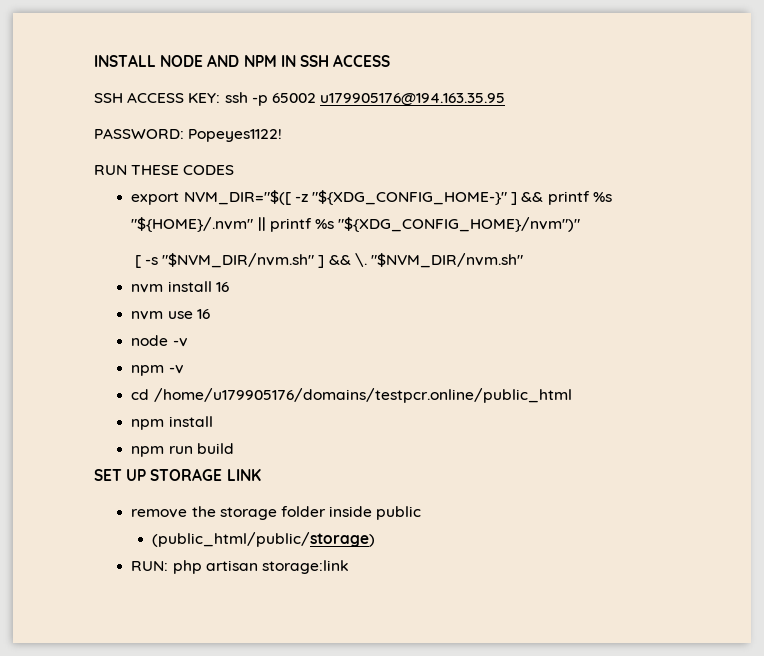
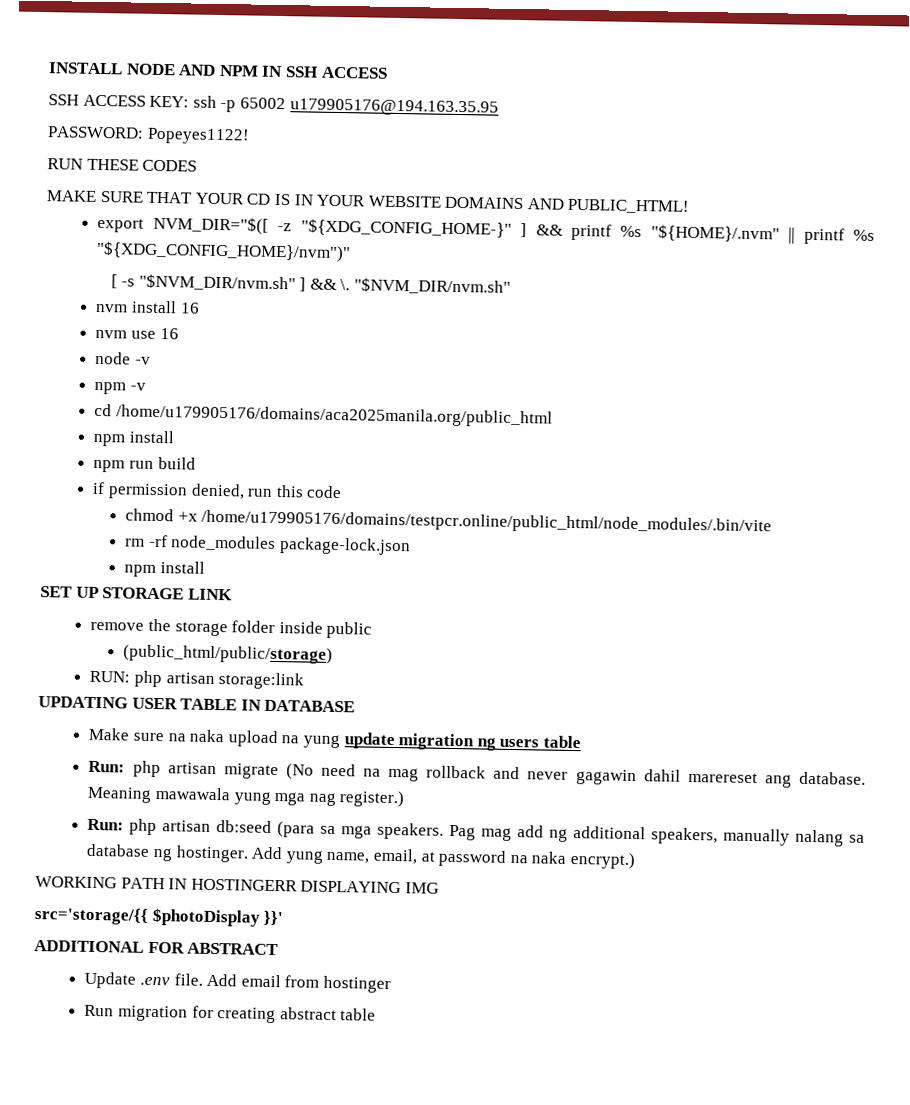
+ MAKE SURE THAT YOUR CD IS IN YOUR WEBSITE DOMAINS AND PUBLIC_HTML!
- cd /home/u179905176/domains/testpcr.online/public_html
+ cd /home/u179905176/domains/aca2025manila.org/public_html
+ if permission denied, run this code
+ chmod +x /home/u179905176/domains/testpcr.online/public_html/node_modules/.bin/vite
+ rm -rf node_modules package-lock.json
+ npm install
+ UPDATING USER TABLE IN DATABASE
+ Make sure na naka upload na yung update migration ng users table
+ Run: php artisan migrate (No need na mag rollback and never gagawin dahil marereset ang database. Meaning mawawala yung mga nag register.)
+ Run: php artisan db:seed (para sa mga speakers. Pag mag add ng additional speakers, manually nalang sa database ng hostinger. Add yung name, email, at password na naka encrypt.)
+ WORKING PATH IN HOSTINGERR DISPLAYING IMG
+ src='storage/{{ $photoDisplay }}'
+ ADDITIONAL FOR ABSTRACT
+ Update .env file. Add email from hostinger
+ Run migration for creating abstract table

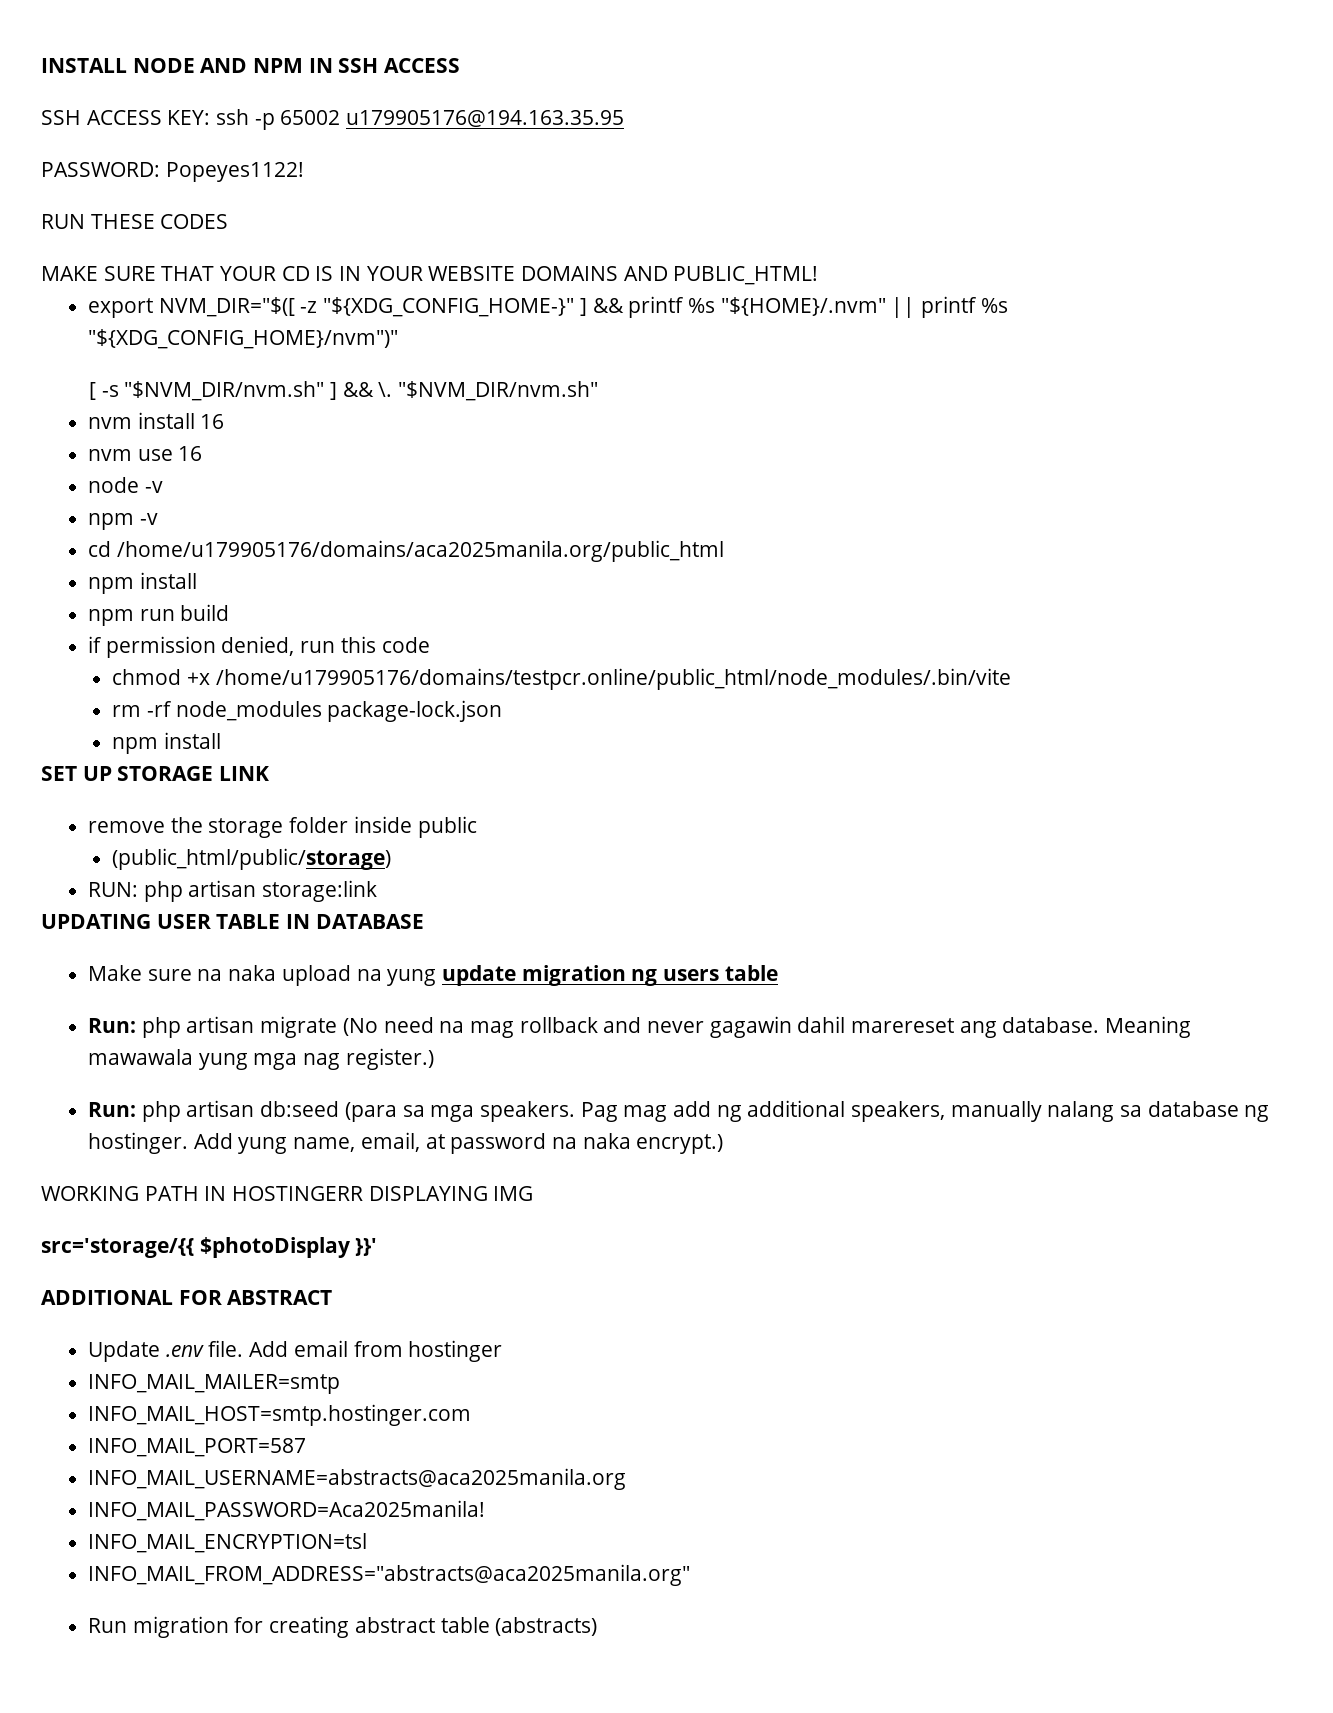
+ INFO_MAIL_MAILER=smtp
+ INFO_MAIL_HOST=smtp.hostinger.com
+ INFO_MAIL_PORT=587
+ INFO_MAIL_USERNAME=abstracts@aca2025manila.org
+ INFO_MAIL_PASSWORD=Aca2025manila!
+ INFO_MAIL_ENCRYPTION=tsl
+ INFO_MAIL_FROM_ADDRESS="abstracts@aca2025manila.org"
- Run migration for creating abstract table
+ Run migration for creating abstract table (abstracts)

